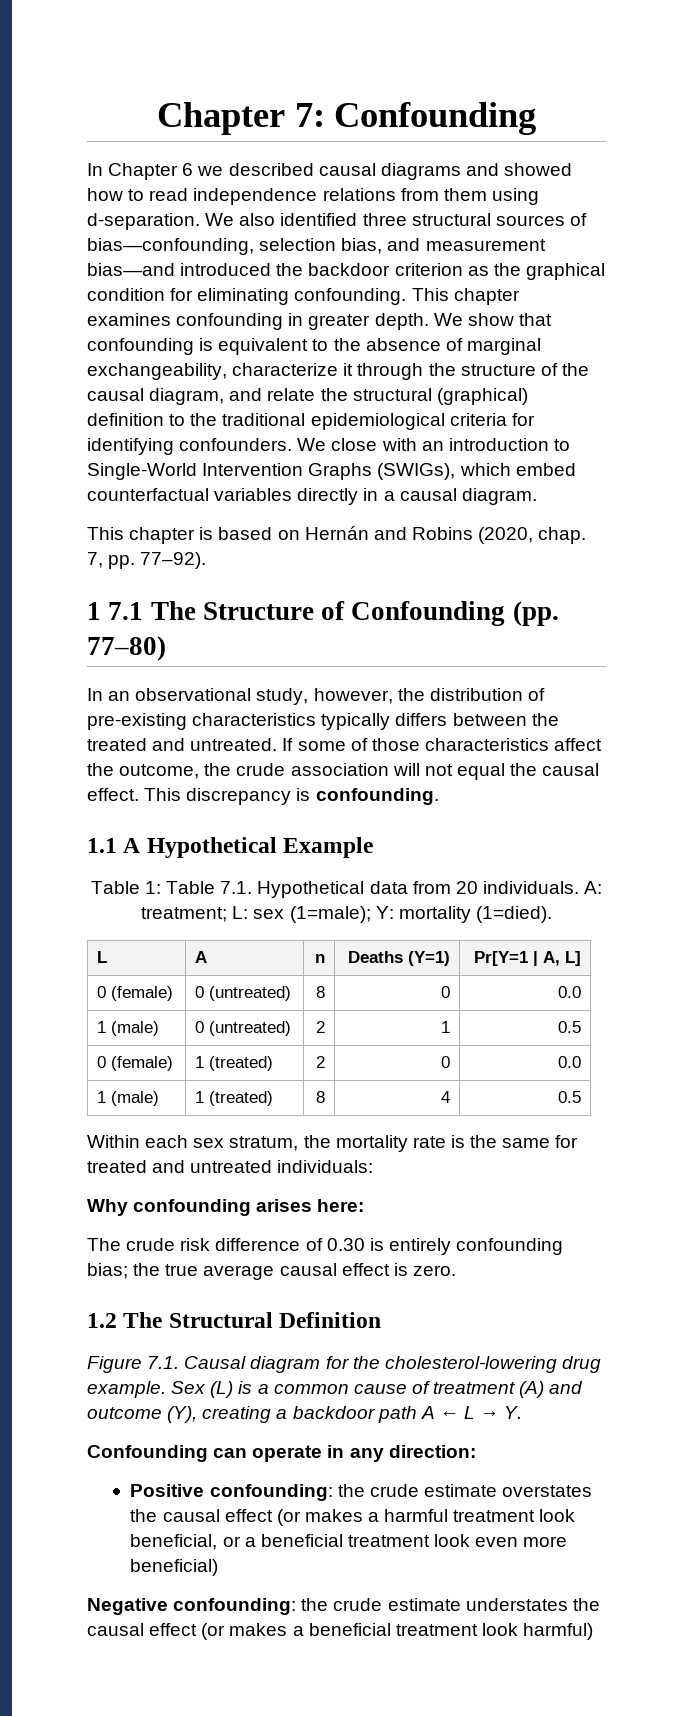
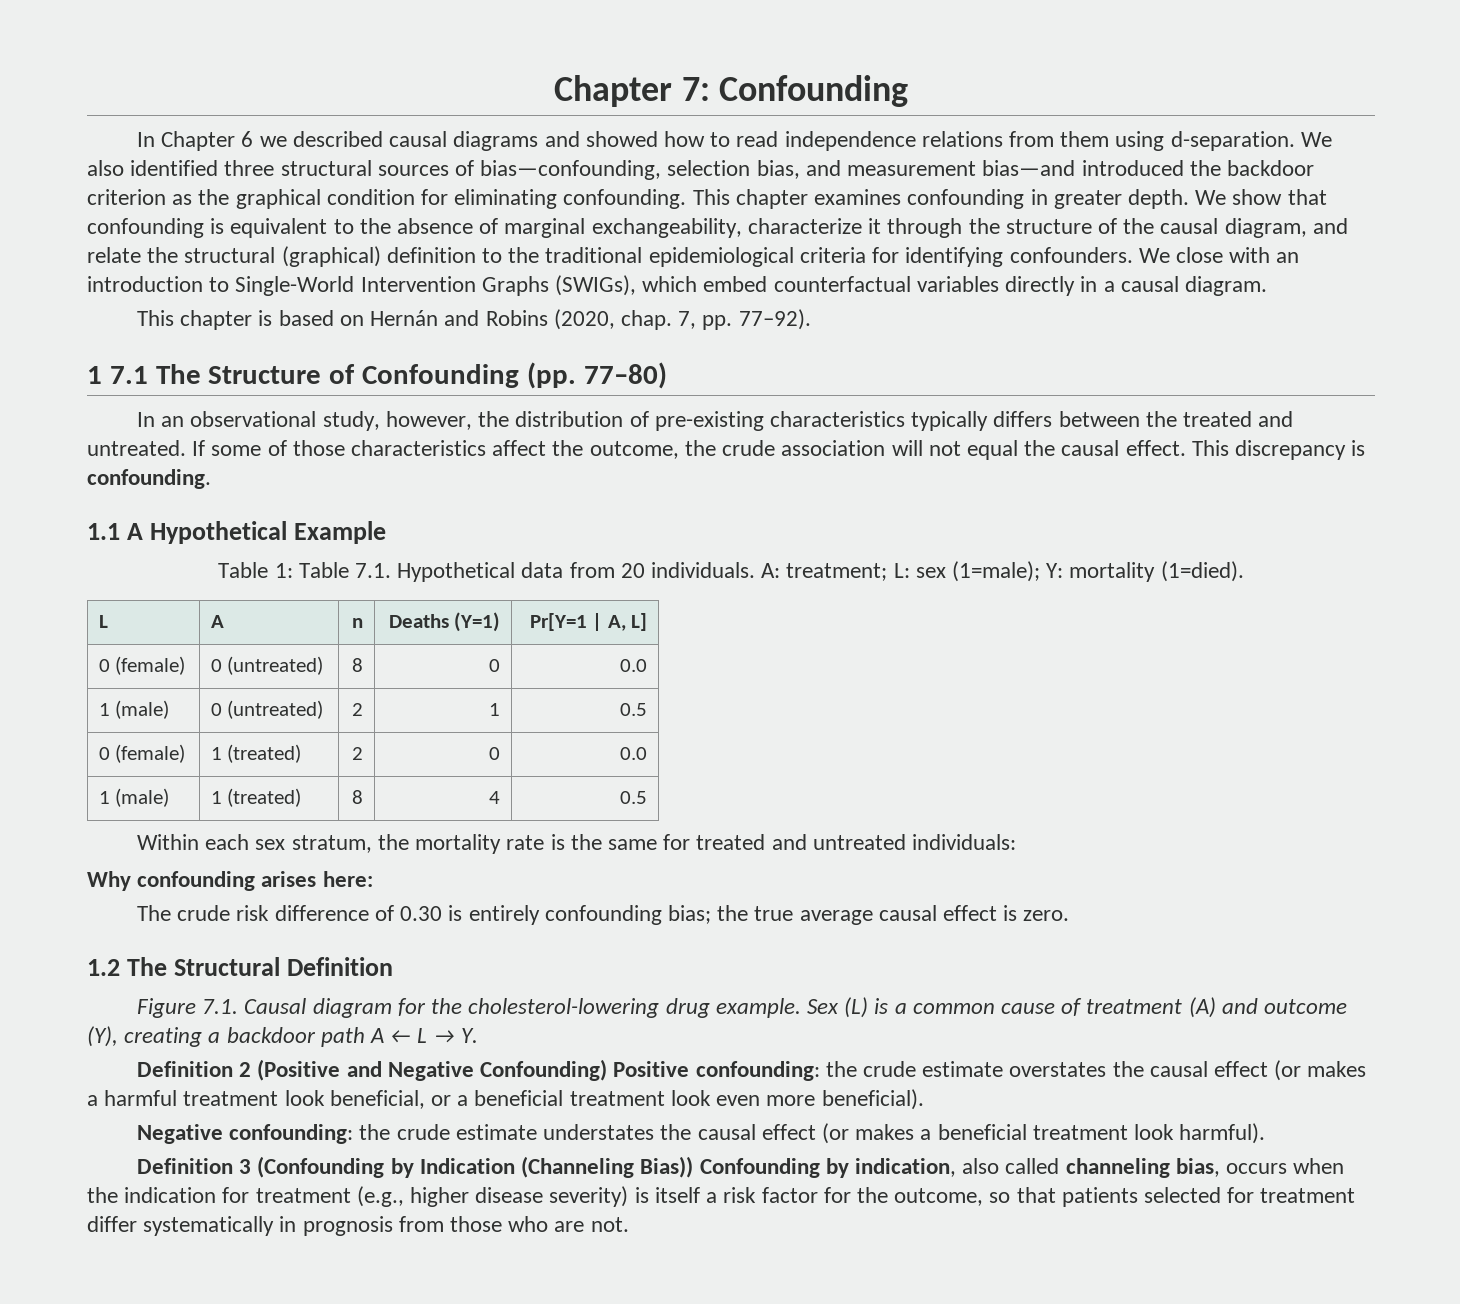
- Confounding can operate in any direction:
- Positive confounding: the crude estimate overstates the causal effect (or makes a harmful treatment look beneficial, or a beneficial treatment look even more beneficial)
+ Definition 2 (Positive and Negative Confounding) Positive confounding: the crude estimate overstates the causal effect (or makes a harmful treatment look beneficial, or a beneficial treatment look even more beneficial).
- Negative confounding: the crude estimate understates the causal effect (or makes a beneficial treatment look harmful)
+ Negative confounding: the crude estimate understates the causal effect (or makes a beneficial treatment look harmful).
+ Definition 3 (Confounding by Indication (Channeling Bias)) Confounding by indication, also called channeling bias, occurs when the indication for treatment (e.g., higher disease severity) is itself a risk factor for the outcome, so that patients selected for treatment differ systematically in prognosis from those who are not.

